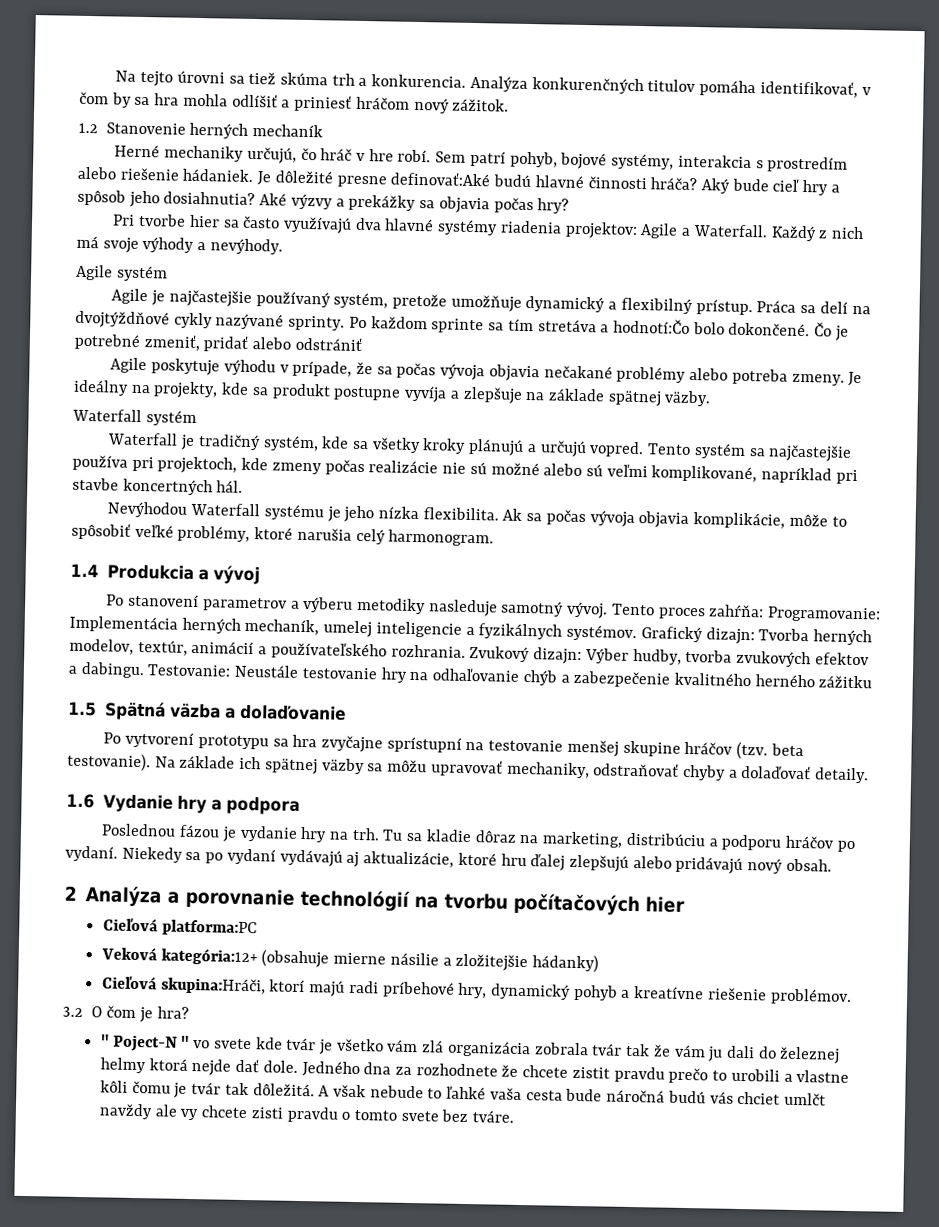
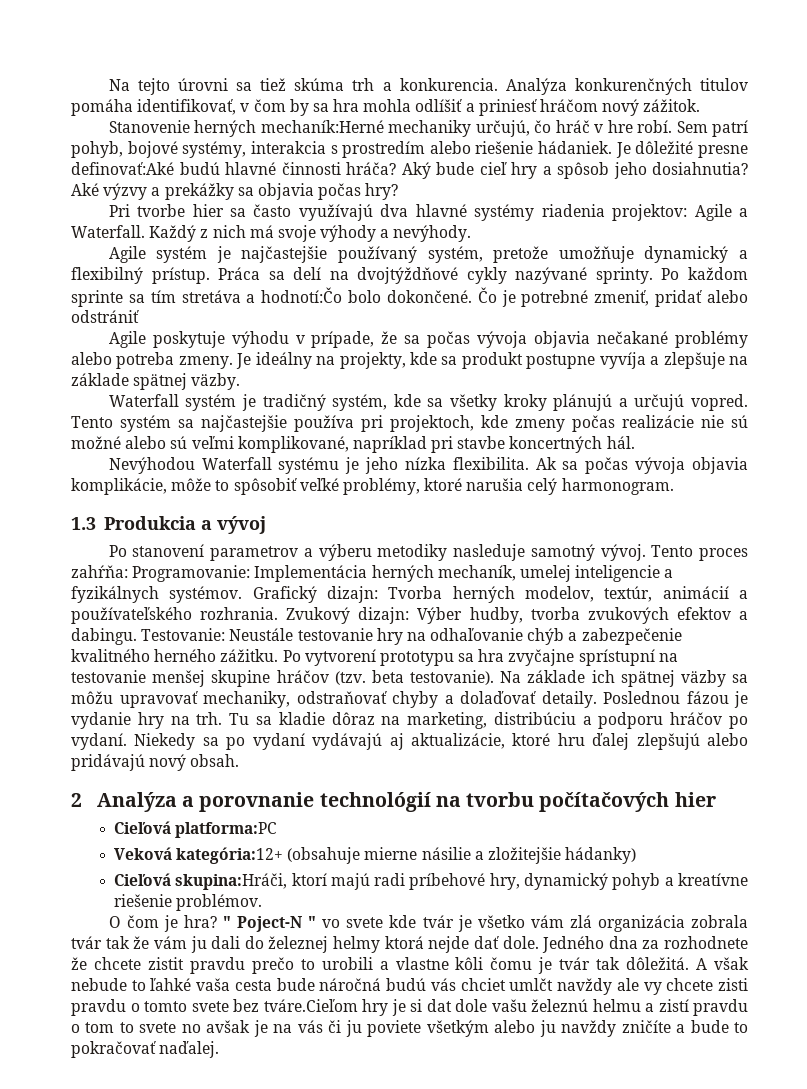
- 1.2 Stanovenie herných mechaník
- Herné mechaniky určujú, čo hráč v hre robí.
+ Stanovenie herných mechaník:Herné mechaniky určujú, čo hráč v hre robí.
- Agile systém
- Agile je najčastejšie používaný systém, pretože umožňuje dynamický a flexibilný prístup.
+ Agile systém je najčastejšie používaný systém, pretože umožňuje dynamický a flexibilný prístup.
- Waterfall systém
- Waterfall je tradičný systém, kde sa všetky kroky plánujú a určujú vopred.
+ Waterfall systém je tradičný systém, kde sa všetky kroky plánujú a určujú vopred.
- 1.4 Produkcia a vývoj
+ 1.3 Produkcia a vývoj
- Testovanie: Neustále testovanie hry na odhaľovanie chýb a zabezpečenie kvalitného herného zážitku
- 1.5 Spätná väzba a dolaďovanie
- Po vytvorení prototypu sa hra zvyčajne sprístupní na testovanie menšej skupine hráčov (tzv. beta testovanie).
+ Testovanie: Neustále testovanie hry na odhaľovanie chýb a zabezpečenie kvalitného herného zážitku. Po vytvorení prototypu sa hra zvyčajne sprístupní na testovanie menšej skupine hráčov (tzv. beta testovanie).
- Na základe ich spätnej väzby sa môžu upravovať mechaniky, odstraňovať chyby a dolaďovať detaily.
- 1.6 Vydanie hry a podpora
- Poslednou fázou je vydanie hry na trh.
+ Na základe ich spätnej väzby sa môžu upravovať mechaniky, odstraňovať chyby a dolaďovať detaily. Poslednou fázou je vydanie hry na trh.
- 3.2 O čom je hra?
- " Poject-N " vo svete kde tvár je všetko vám zlá organizácia zobrala tvár tak že vám ju dali do železnej helmy ktorá nejde dať dole.
+ O čom je hra? " Poject-N " vo svete kde tvár je všetko vám zlá organizácia zobrala tvár tak že vám ju dali do železnej helmy ktorá nejde dať dole.
- A však nebude to ľahké vaša cesta bude náročná budú vás chciet umlčt navždy ale vy chcete zisti pravdu o tomto svete bez tváre.
+ A však nebude to ľahké vaša cesta bude náročná budú vás chciet umlčt navždy ale vy chcete zisti pravdu o tomto svete bez tváre.Cieľom hry je si dat dole vašu železnú helmu a zistí pravdu o tom to svete no avšak je na vás či ju poviete všetkým alebo ju navždy zničíte a bude to pokračovať naďalej.

